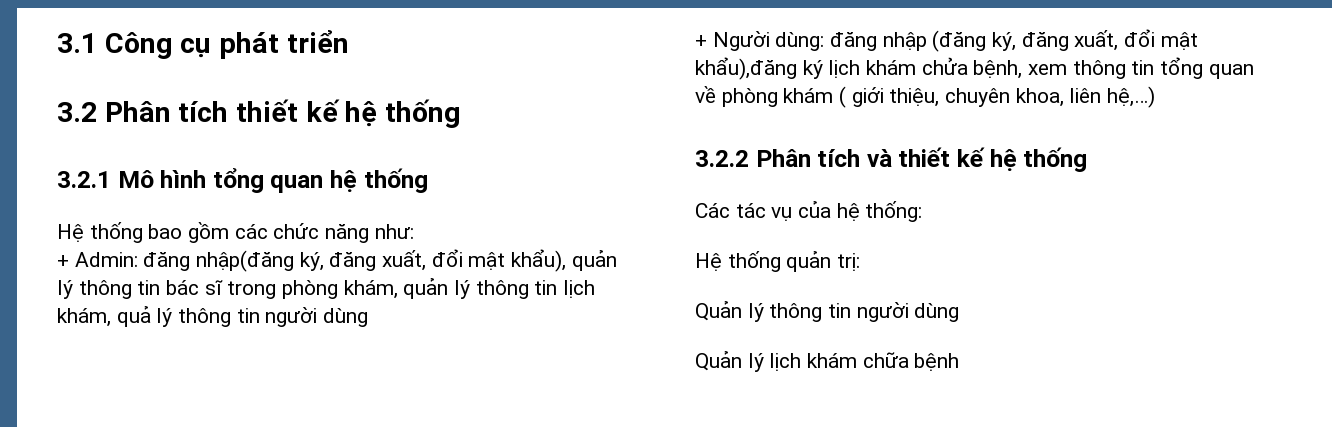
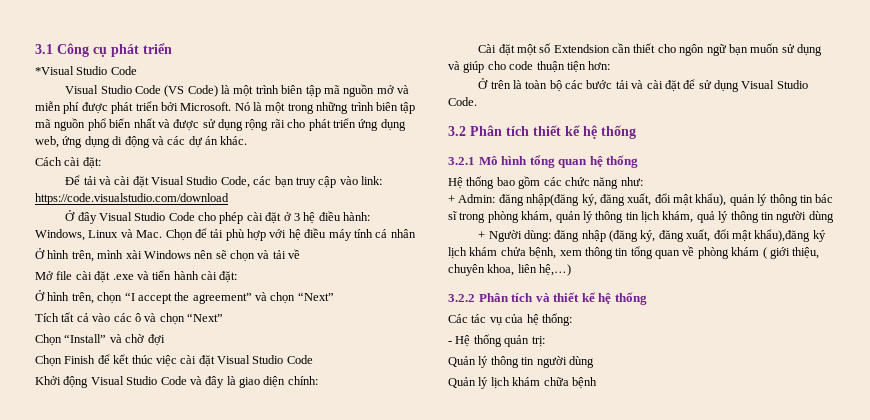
+ *Visual Studio Code
+ Visual Studio Code (VS Code) là một trình biên tập mã nguồn mở và miễn phí được phát triển bởi Microsoft. Nó là một trong những trình biên tập mã nguồn phổ biến nhất và được sử dụng rộng rãi cho phát triển ứng dụng web, ứng dụng di động và các dự án khác.
+ Cách cài đặt:
+ Để tải và cài đặt Visual Studio Code, các bạn truy cập vào link: https://code.visualstudio.com/download
+ Ở đây Visual Studio Code cho phép cài đặt ở 3 hệ điều hành: Windows, Linux và Mac. Chọn để tải phù hợp với hệ điều máy tính cá nhân
+ Ở hình trên, mình xài Windows nên sẽ chọn và tải về
+ Mở file cài đặt .exe và tiến hành cài đặt:
+ Ở hình trên, chọn “I accept the agreement” và chọn “Next”
+ Tích tất cả vào các ô và chọn “Next”
+ Chọn “Install” và chờ đợi
+ Chọn Finish để kết thúc việc cài đặt Visual Studio Code
+ Khởi động Visual Studio Code và đây là giao diện chính:
+ Cài đặt một số Extendsion cần thiết cho ngôn ngữ bạn muốn sử dụng và giúp cho code thuận tiện hơn:
+ Ở trên là toàn bộ các bước tải và cài đặt để sử dụng Visual Studio Code.
- Hệ thống quản trị:
+ - Hệ thống quản trị:

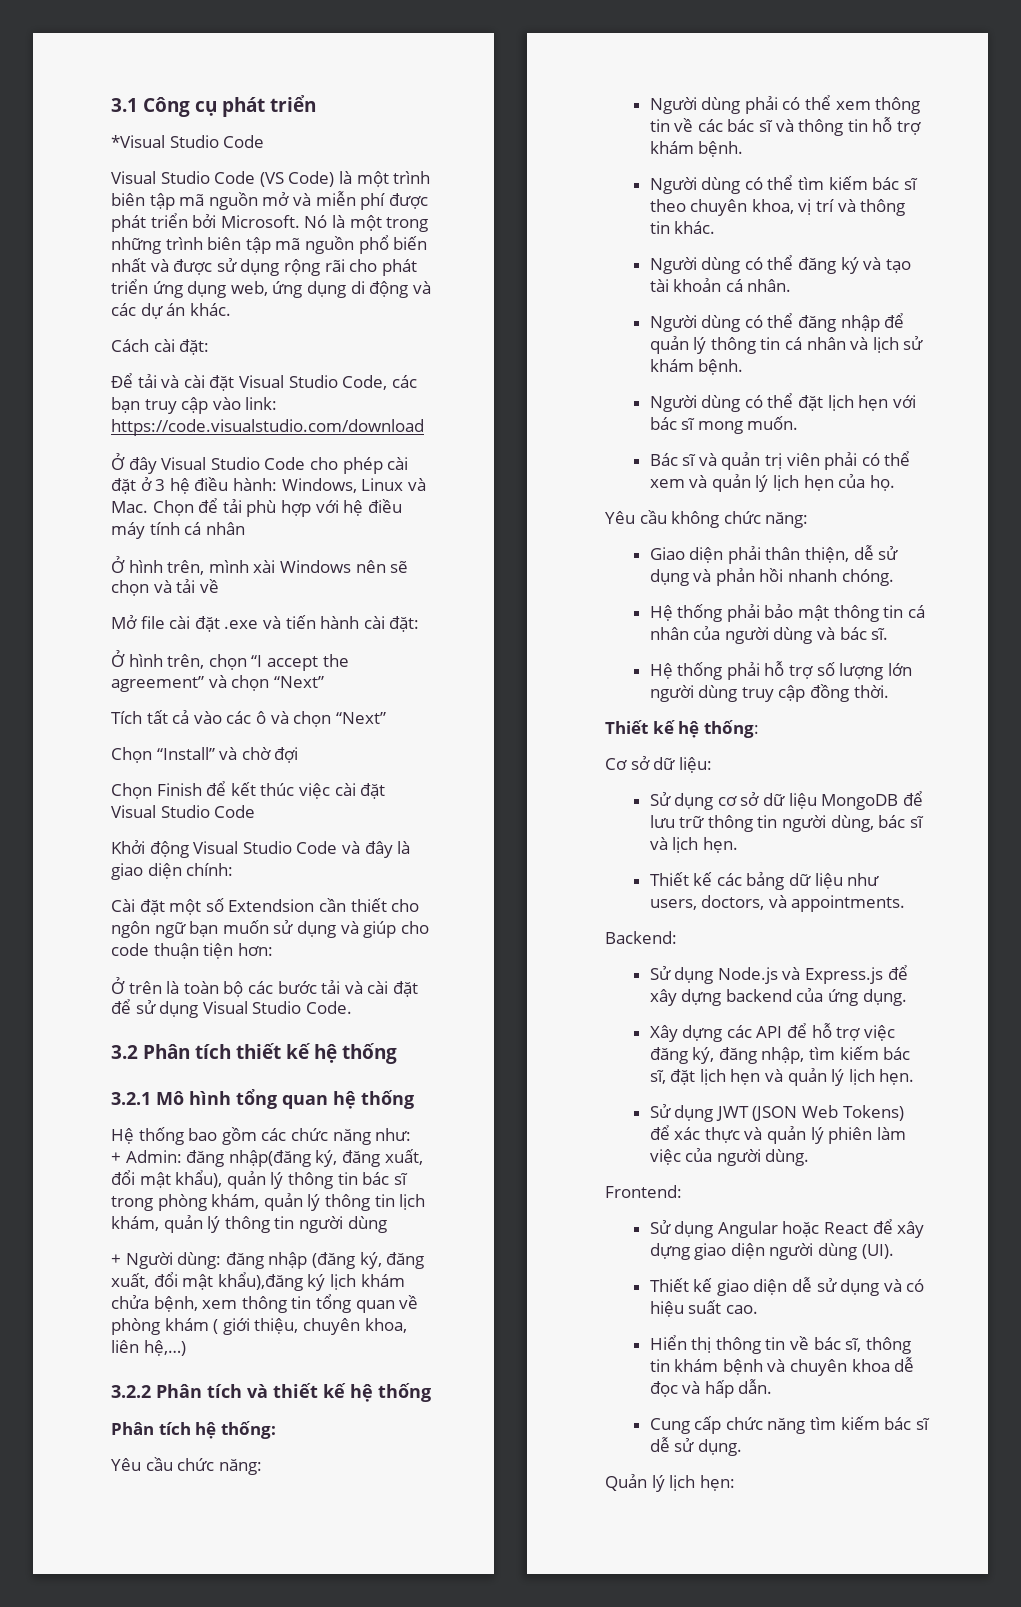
- + Admin: đăng nhập(đăng ký, đăng xuất, đổi mật khẩu), quản lý thông tin bác sĩ trong phòng khám, quản lý thông tin lịch khám, quả lý thông tin người dùng
+ + Admin: đăng nhập(đăng ký, đăng xuất, đổi mật khẩu), quản lý thông tin bác sĩ trong phòng khám, quản lý thông tin lịch khám, quản lý thông tin người dùng
- Các tác vụ của hệ thống:
- - Hệ thống quản trị:
- Quản lý thông tin người dùng
+ Phân tích hệ thống:
+ Yêu cầu chức năng:
+ Người dùng phải có thể xem thông tin về các bác sĩ và thông tin hỗ trợ khám bệnh.
+ Người dùng có thể tìm kiếm bác sĩ theo chuyên khoa, vị trí và thông tin khác.
+ Người dùng có thể đăng ký và tạo tài khoản cá nhân.
+ Người dùng có thể đăng nhập để quản lý thông tin cá nhân và lịch sử khám bệnh.
+ Người dùng có thể đặt lịch hẹn với bác sĩ mong muốn.
+ Bác sĩ và quản trị viên phải có thể xem và quản lý lịch hẹn của họ.
+ Yêu cầu không chức năng:
+ Giao diện phải thân thiện, dễ sử dụng và phản hồi nhanh chóng.
+ Hệ thống phải bảo mật thông tin cá nhân của người dùng và bác sĩ.
+ Hệ thống phải hỗ trợ số lượng lớn người dùng truy cập đồng thời.
+ Thiết kế hệ thống:
+ Cơ sở dữ liệu:
+ Sử dụng cơ sở dữ liệu MongoDB để lưu trữ thông tin người dùng, bác sĩ và lịch hẹn.
+ Thiết kế các bảng dữ liệu như users, doctors, và appointments.
+ Backend:
+ Sử dụng Node.js và Express.js để xây dựng backend của ứng dụng.
+ Xây dựng các API để hỗ trợ việc đăng ký, đăng nhập, tìm kiếm bác sĩ, đặt lịch hẹn và quản lý lịch hẹn.
+ Sử dụng JWT (JSON Web Tokens) để xác thực và quản lý phiên làm việc của người dùng.
+ Frontend:
+ Sử dụng Angular hoặc React để xây dựng giao diện người dùng (UI).
+ Thiết kế giao diện dễ sử dụng và có hiệu suất cao.
+ Hiển thị thông tin về bác sĩ, thông tin khám bệnh và chuyên khoa dễ đọc và hấp dẫn.
+ Cung cấp chức năng tìm kiếm bác sĩ dễ sử dụng.
- Quản lý lịch khám chữa bệnh
+ Quản lý lịch hẹn:

